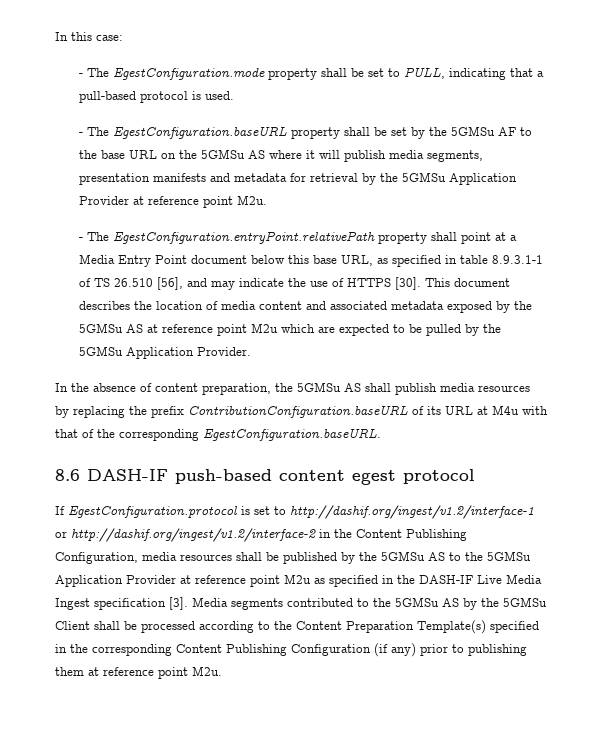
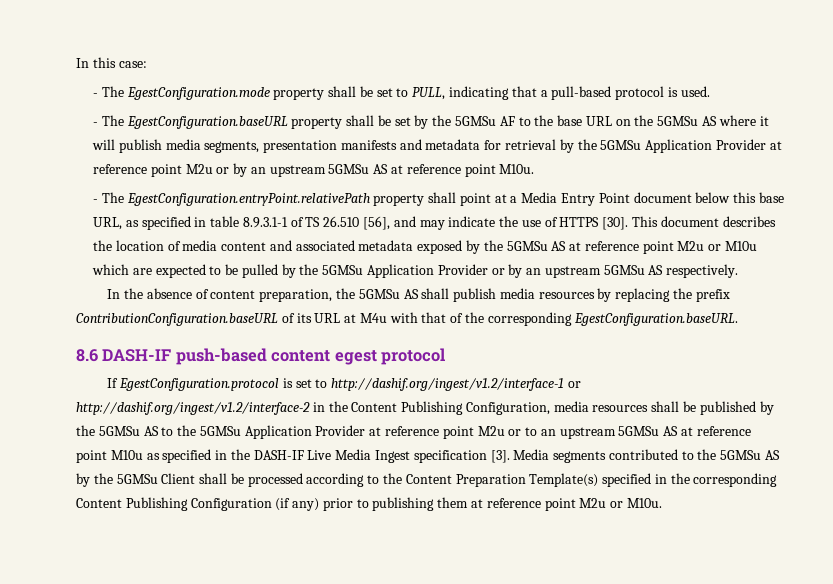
- - The EgestConfiguration.baseURL property shall be set by the 5GMSu AF to the base URL on the 5GMSu AS where it will publish media segments, presentation manifests and metadata for retrieval by the 5GMSu Application Provider at reference point M2u.
+ - The EgestConfiguration.baseURL property shall be set by the 5GMSu AF to the base URL on the 5GMSu AS where it will publish media segments, presentation manifests and metadata for retrieval by the 5GMSu Application Provider at reference point M2u or by an upstream 5GMSu AS at reference point M10u.
- This document describes the location of media content and associated metadata exposed by the 5GMSu AS at reference point M2u which are expected to be pulled by the 5GMSu Application Provider.
+ This document describes the location of media content and associated metadata exposed by the 5GMSu AS at reference point M2u or M10u which are expected to be pulled by the 5GMSu Application Provider or by an upstream 5GMSu AS respectively.
- If EgestConfiguration.protocol is set to http://dashif.org/ingest/v1.2/interface-1 or http://dashif.org/ingest/v1.2/interface-2 in the Content Publishing Configuration, media resources shall be published by the 5GMSu AS to the 5GMSu Application Provider at reference point M2u as specified in the DASH-IF Live Media Ingest specification [3].
+ If EgestConfiguration.protocol is set to http://dashif.org/ingest/v1.2/interface-1 or http://dashif.org/ingest/v1.2/interface-2 in the Content Publishing Configuration, media resources shall be published by the 5GMSu AS to the 5GMSu Application Provider at reference point M2u or to an upstream 5GMSu AS at reference point M10u as specified in the DASH-IF Live Media Ingest specification [3].
- Media segments contributed to the 5GMSu AS by the 5GMSu Client shall be processed according to the Content Preparation Template(s) specified in the corresponding Content Publishing Configuration (if any) prior to publishing them at reference point M2u.
+ Media segments contributed to the 5GMSu AS by the 5GMSu Client shall be processed according to the Content Preparation Template(s) specified in the corresponding Content Publishing Configuration (if any) prior to publishing them at reference point M2u or M10u.

